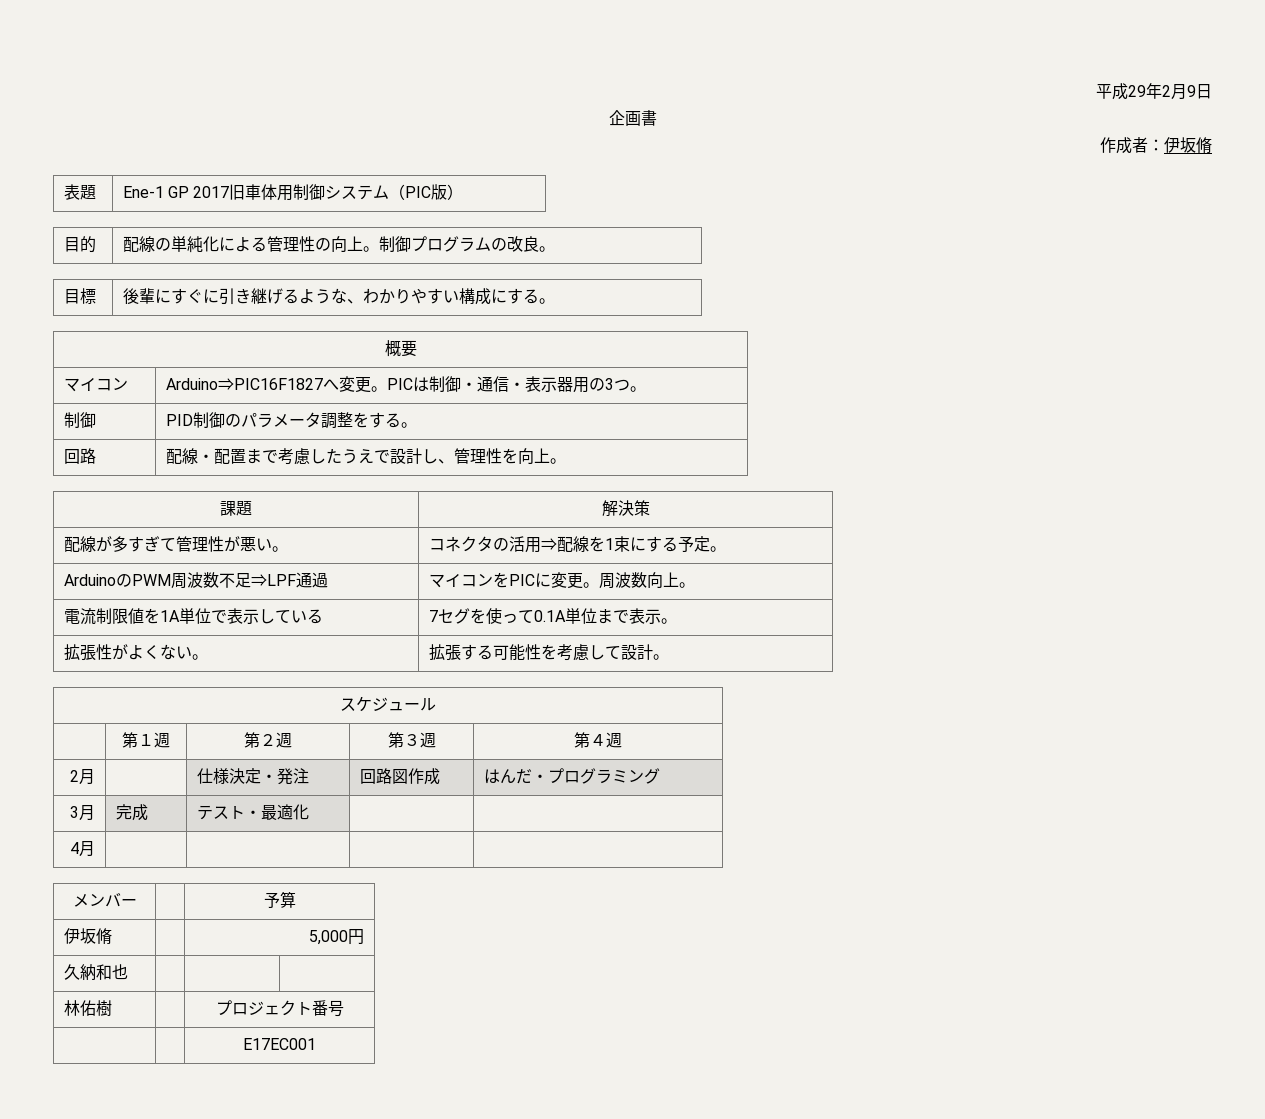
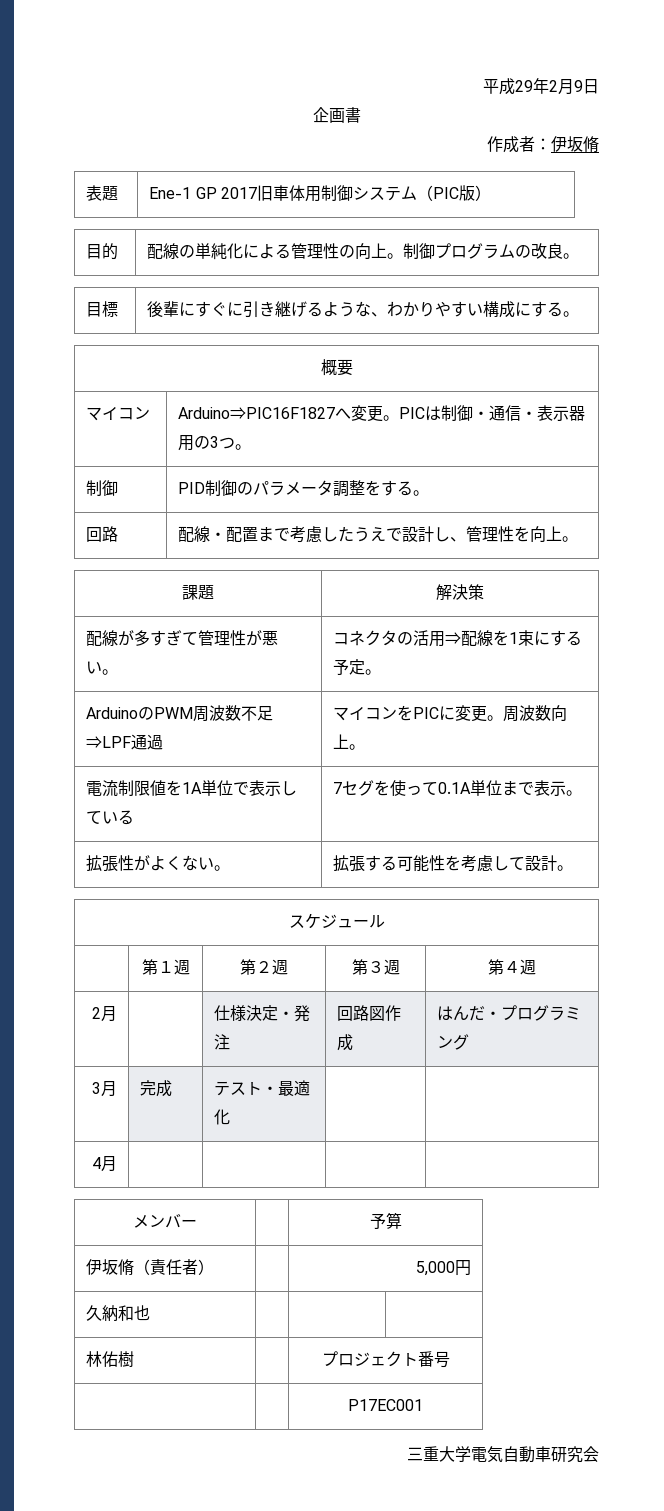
- 伊坂脩 | | 5,000円
+ 伊坂脩（責任者） | | 5,000円
- | | E17EC001
+ | | P17EC001
+ 三重大学電気自動車研究会

